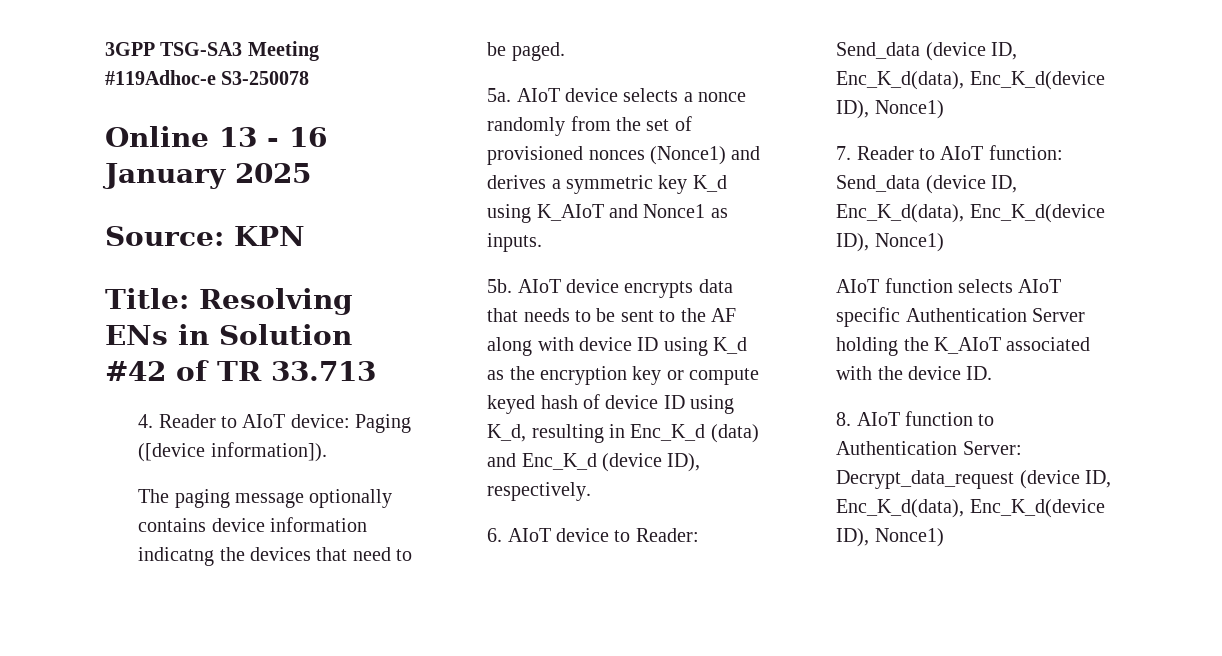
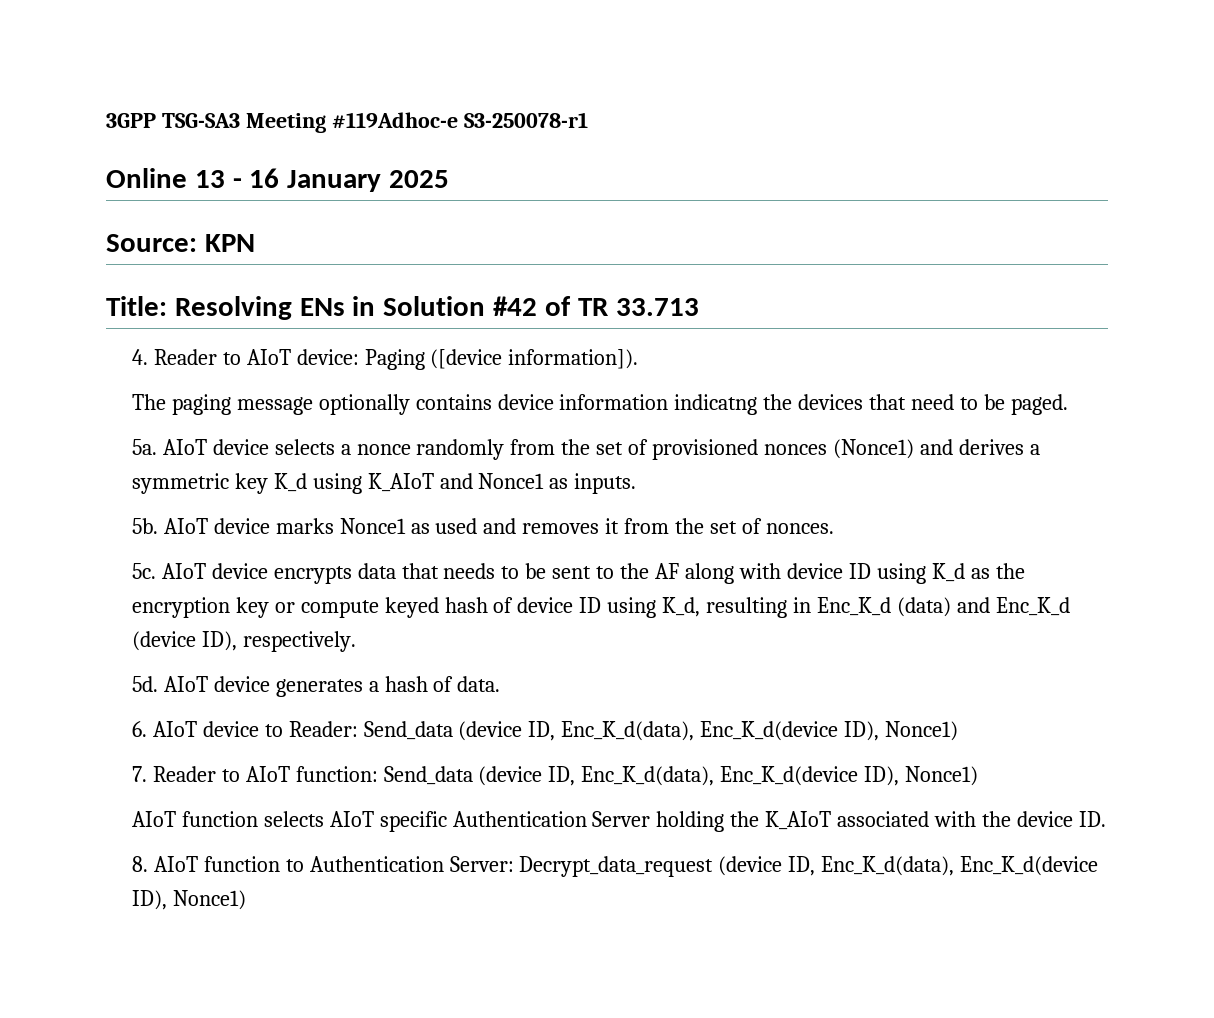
- 3GPP TSG-SA3 Meeting #119Adhoc-e S3-250078
+ 3GPP TSG-SA3 Meeting #119Adhoc-e S3-250078-r1
- AIoT device encrypts data that needs to be sent to the AF along with device ID using K_d as the encryption key or compute keyed hash of device ID using K_d, resulting in Enc_K_d (data) and Enc_K_d (device ID), respectively.
+ AIoT device marks Nonce1 as used and removes it from the set of nonces.
+ 5c. AIoT device encrypts data that needs to be sent to the AF along with device ID using K_d as the encryption key or compute keyed hash of device ID using K_d, resulting in Enc_K_d (data) and Enc_K_d (device ID), respectively.
+ 5d. AIoT device generates a hash of data.

